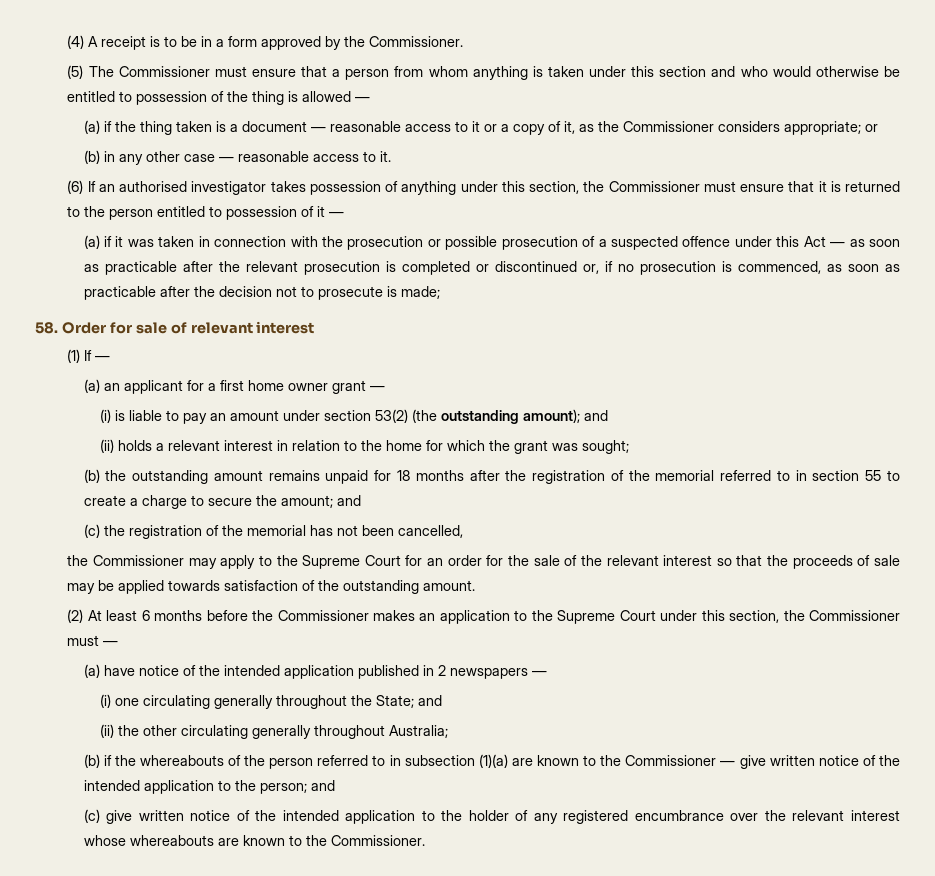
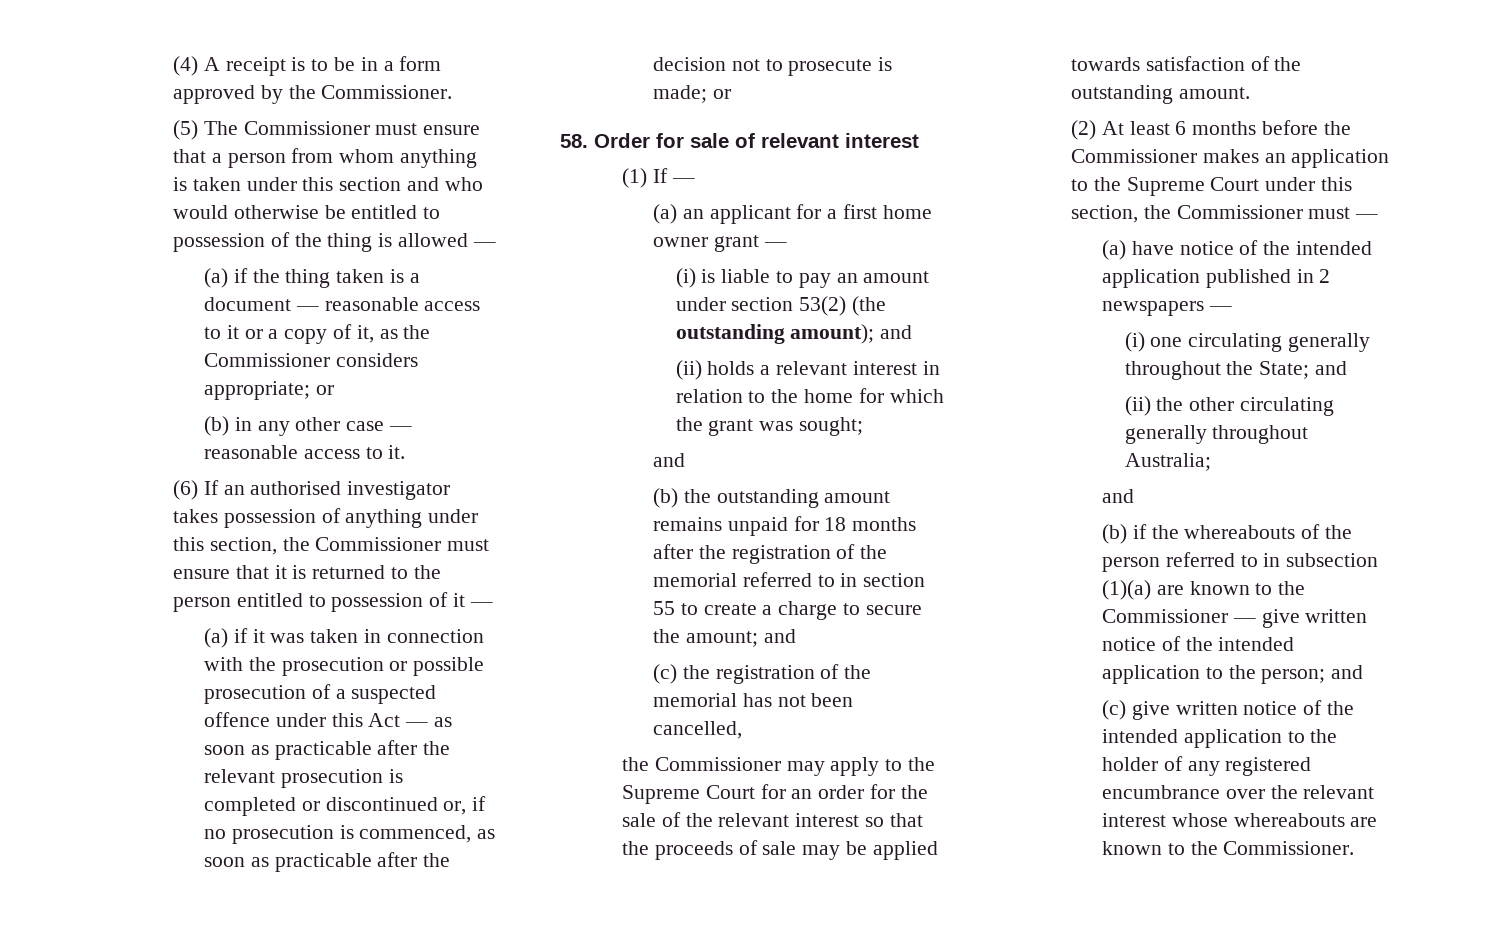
- (a) if it was taken in connection with the prosecution or possible prosecution of a suspected offence under this Act — as soon as practicable after the relevant prosecution is completed or discontinued or, if no prosecution is commenced, as soon as practicable after the decision not to prosecute is made;
+ (a) if it was taken in connection with the prosecution or possible prosecution of a suspected offence under this Act — as soon as practicable after the relevant prosecution is completed or discontinued or, if no prosecution is commenced, as soon as practicable after the decision not to prosecute is made; or
  (ii) holds a relevant interest in relation to the home for which the grant was sought;
+ and
  (ii) the other circulating generally throughout Australia;
+ and

